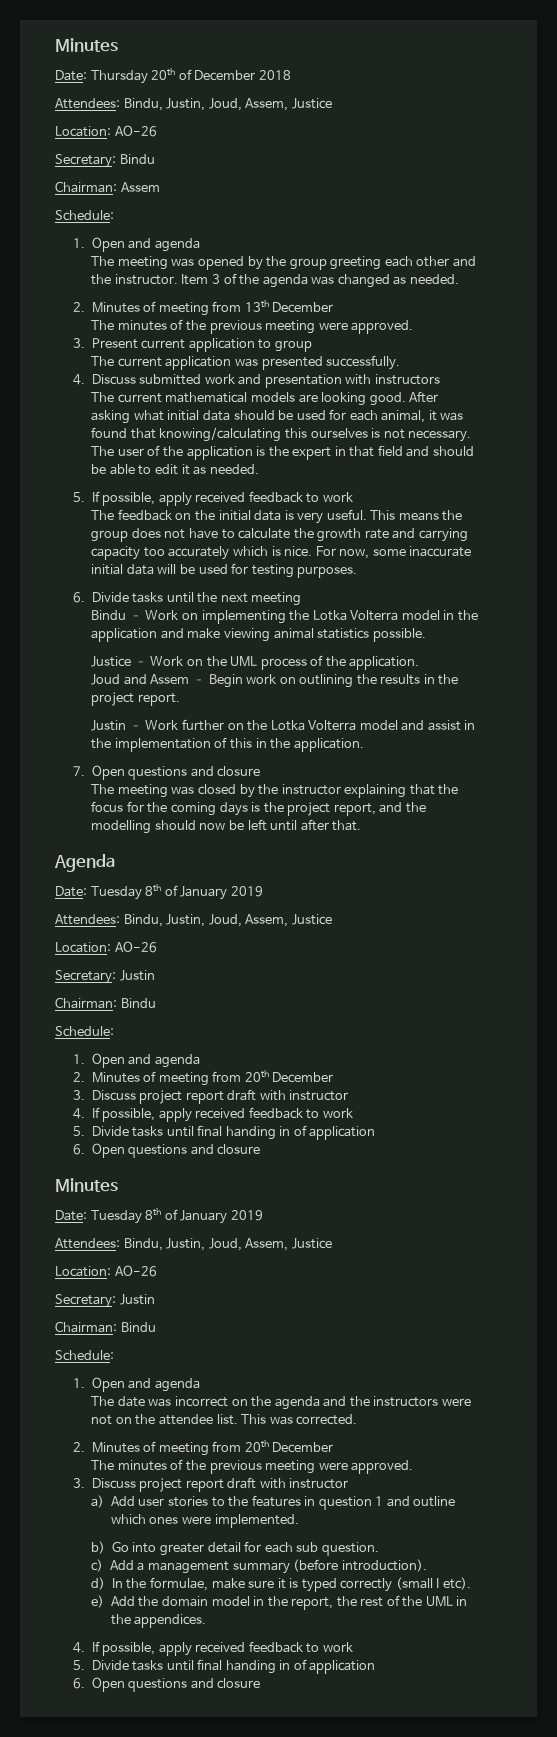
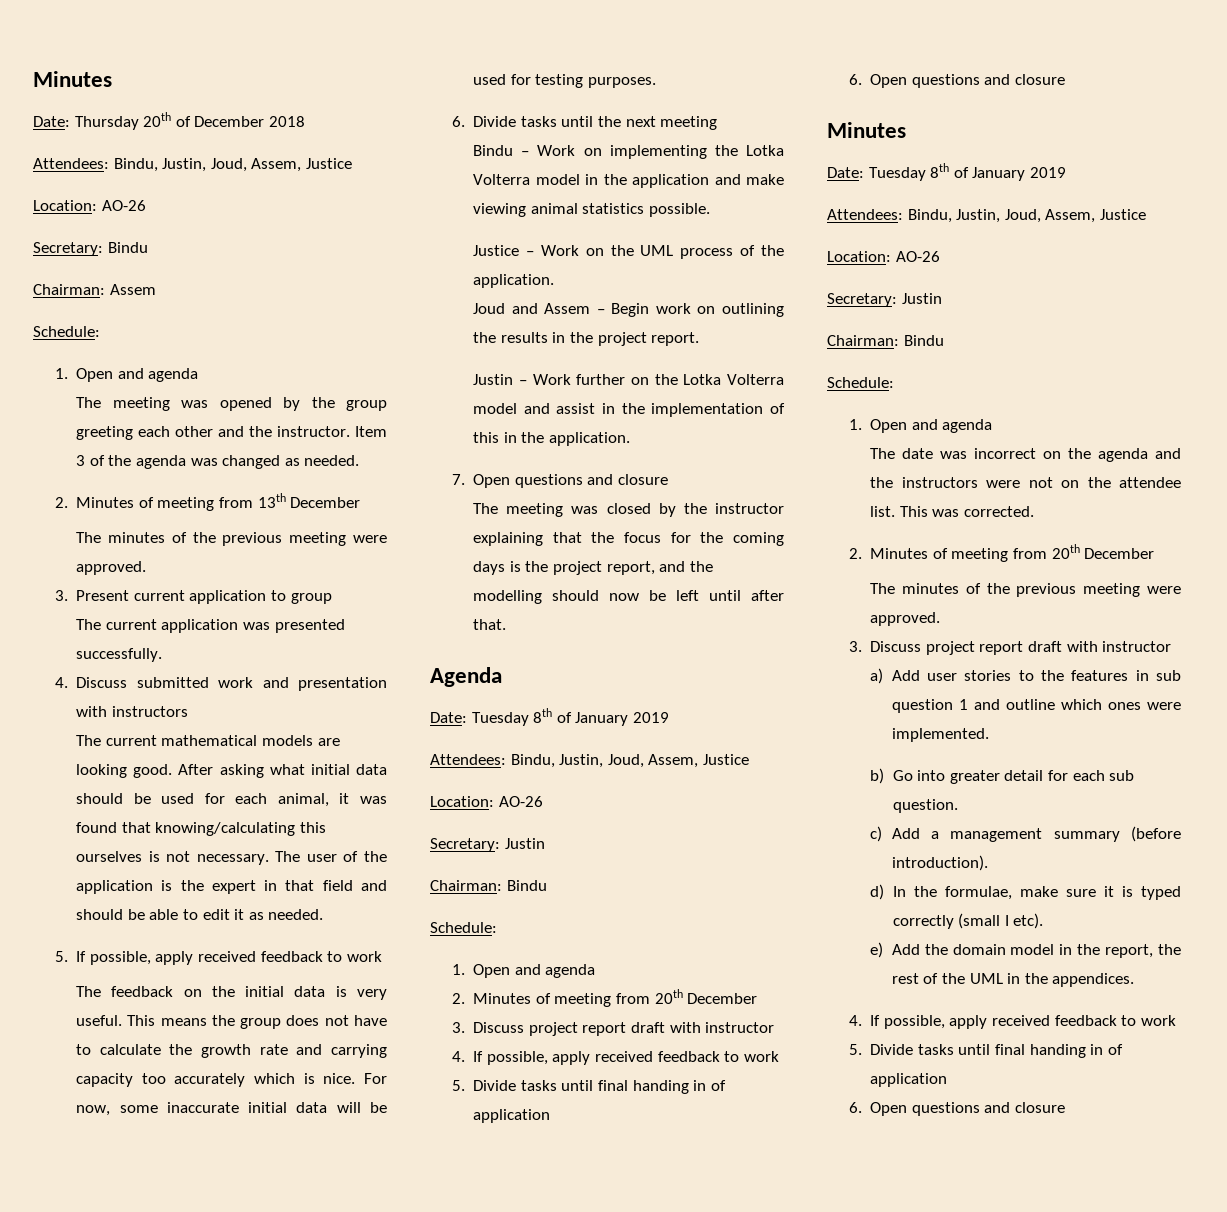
- a) Add user stories to the features in question 1 and outline which ones were implemented.
+ a) Add user stories to the features in sub question 1 and outline which ones were implemented.

